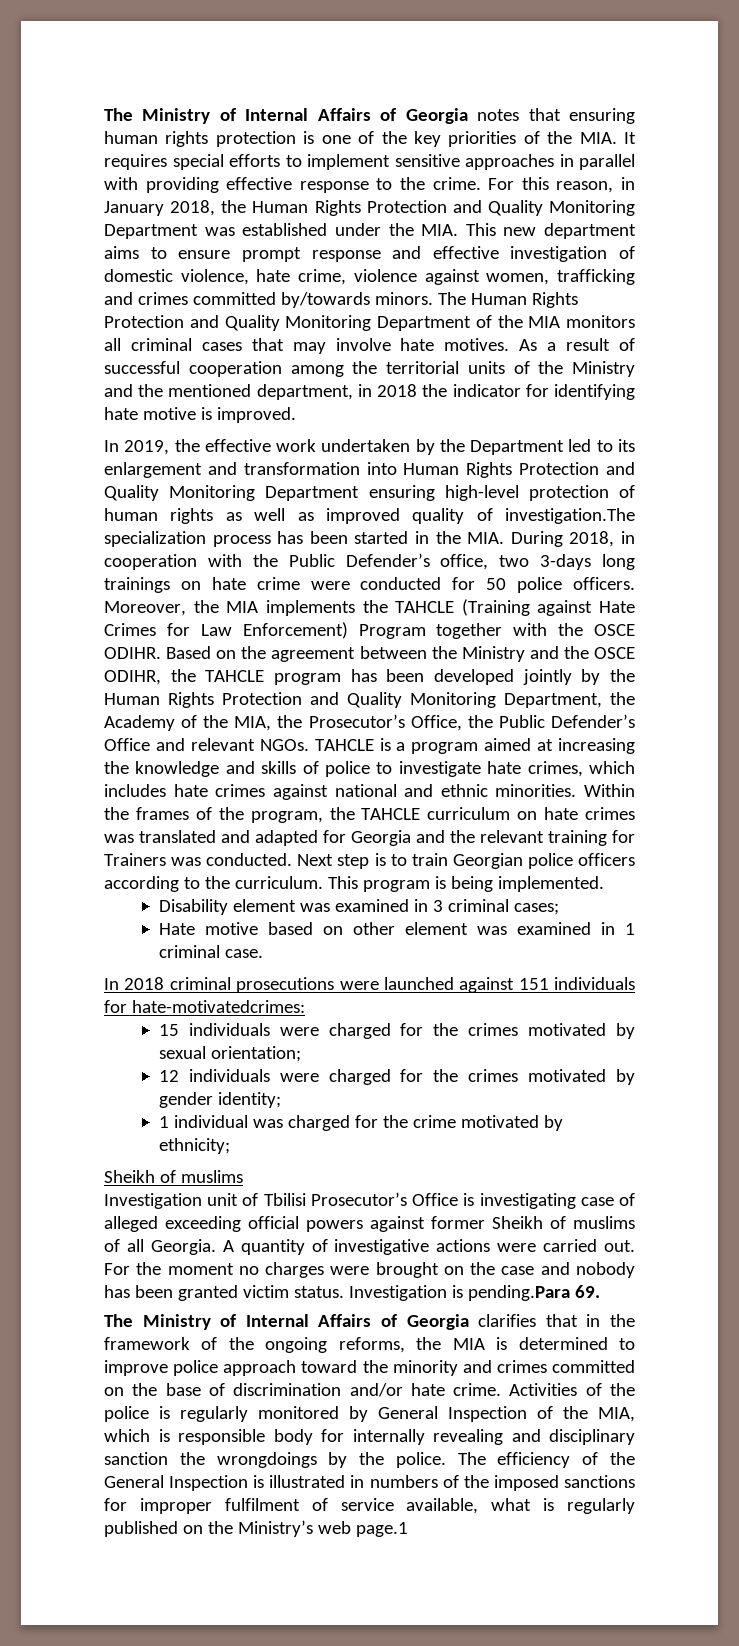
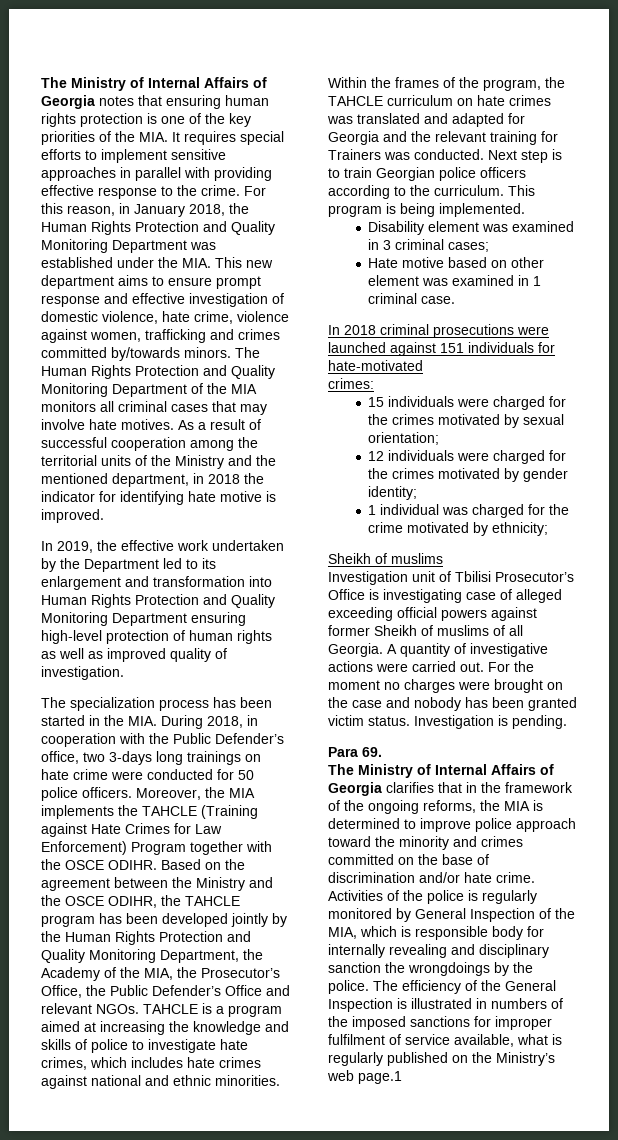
- In 2019, the effective work undertaken by the Department led to its enlargement and transformation into Human Rights Protection and Quality Monitoring Department ensuring high-level protection of human rights as well as improved quality of investigation.The specialization process has been started in the MIA. During 2018, in cooperation with the Public Defender’s office, two 3-days long trainings on hate crime were conducted for 50 police officers.
+ In 2019, the effective work undertaken by the Department led to its enlargement and transformation into Human Rights Protection and Quality Monitoring Department ensuring high-level protection of human rights as well as improved quality of investigation.
+ The specialization process has been started in the MIA. During 2018, in cooperation with the Public Defender’s office, two 3-days long trainings on hate crime were conducted for 50 police officers.
- In 2018 criminal prosecutions were launched against 151 individuals for hate-motivatedcrimes:
+ In 2018 criminal prosecutions were launched against 151 individuals for hate-motivated
+ crimes:
- Investigation is pending.Para 69.
+ Investigation is pending.
+ Para 69.

